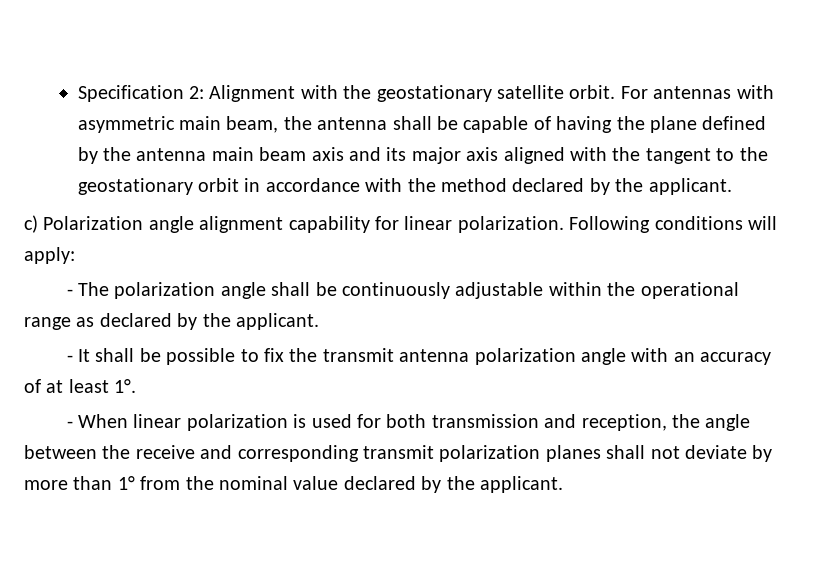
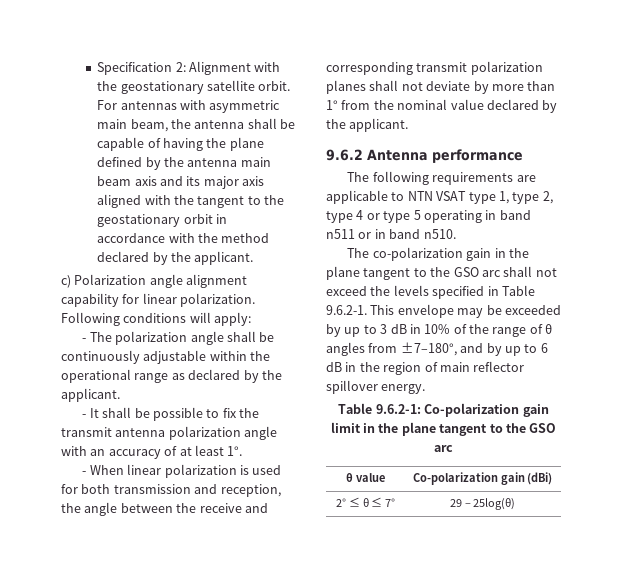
+ 9.6.2 Antenna performance
+ The following requirements are applicable to NTN VSAT type 1, type 2, type 4 or type 5 operating in band n511 or in band n510.
+ The co-polarization gain in the plane tangent to the GSO arc shall not exceed the levels specified in Table 9.6.2-1. This envelope may be exceeded by up to 3 dB in 10% of the range of θ angles from ±7–180°, and by up to 6 dB in the region of main reflector spillover energy.
+ Table 9.6.2-1: Co-polarization gain limit in the plane tangent to the GSO arc
+ θ value | Co-polarization gain (dBi)
+ 2° ≤ θ ≤ 7° | 29 – 25log(θ)

